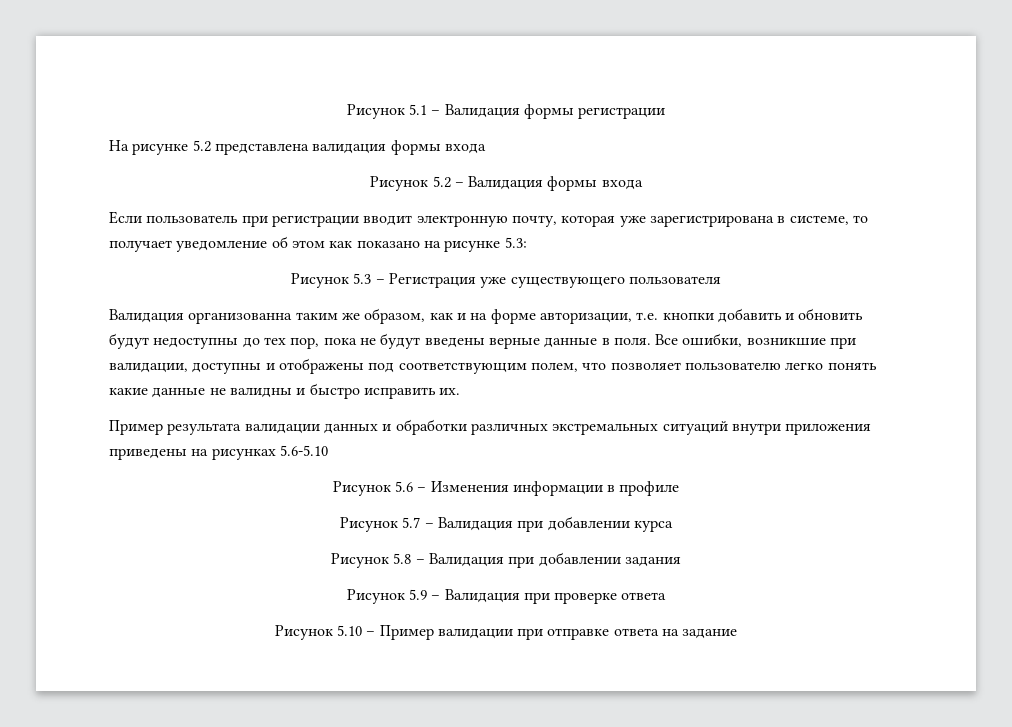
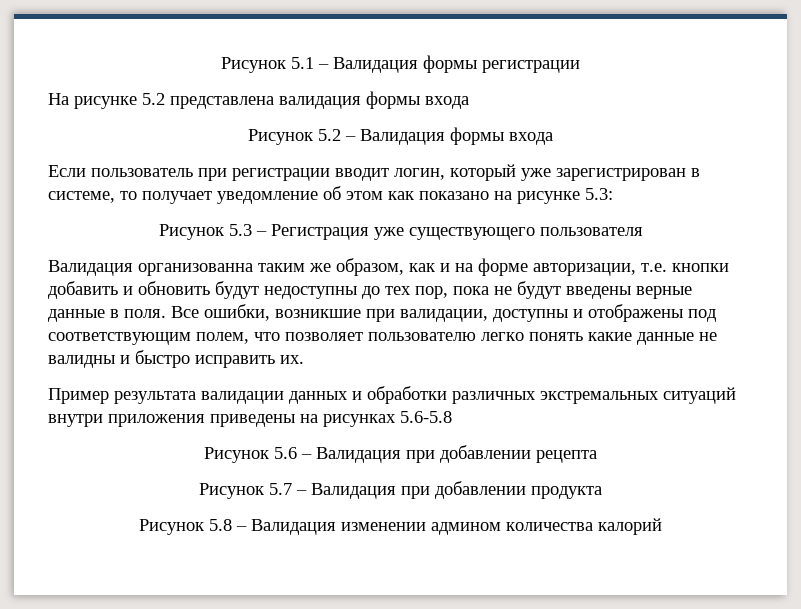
- Если пользователь при регистрации вводит электронную почту, которая уже зарегистрирована в системе, то получает уведомление об этом как показано на рисунке 5.3:
+ Если пользователь при регистрации вводит логин, который уже зарегистрирован в системе, то получает уведомление об этом как показано на рисунке 5.3:
- Пример результата валидации данных и обработки различных экстремальных ситуаций внутри приложения приведены на рисунках 5.6-5.10
+ Пример результата валидации данных и обработки различных экстремальных ситуаций внутри приложения приведены на рисунках 5.6-5.8
- Рисунок 5.6 – Изменения информации в профиле
+ Рисунок 5.6 – Валидация при добавлении рецепта
- Рисунок 5.7 – Валидация при добавлении курса
+ Рисунок 5.7 – Валидация при добавлении продукта
- Рисунок 5.8 – Валидация при добавлении задания
- Рисунок 5.9 – Валидация при проверке ответа
- Рисунок 5.10 – Пример валидации при отправке ответа на задание
+ Рисунок 5.8 – Валидация изменении админом количества калорий

